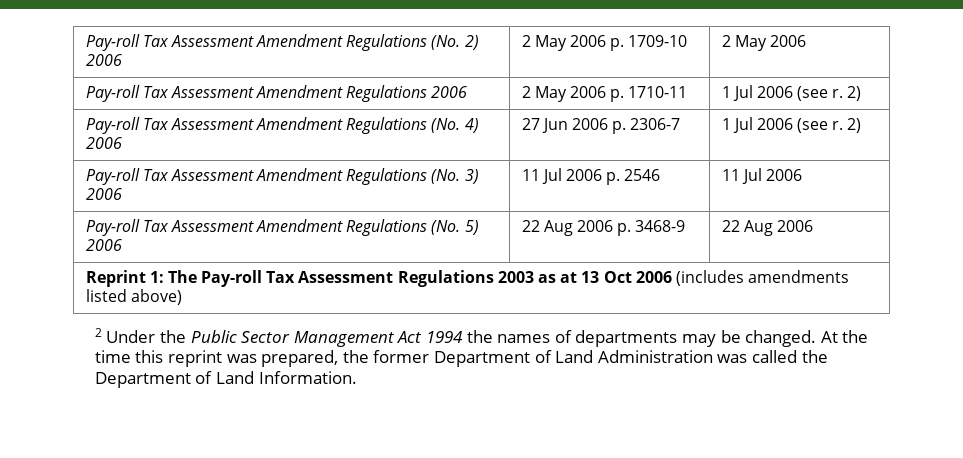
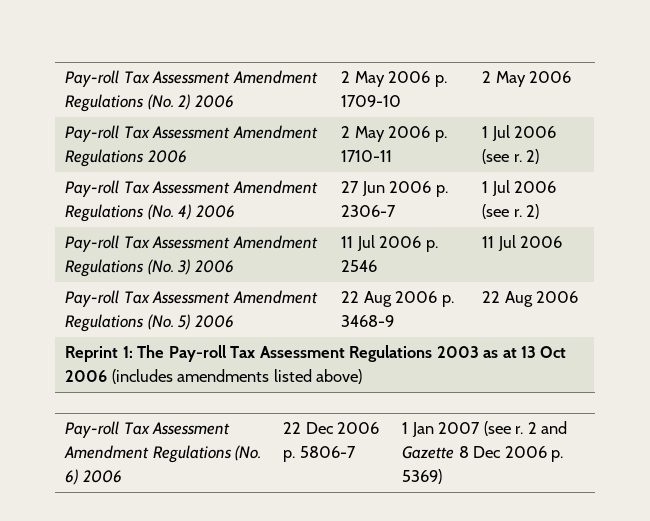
- 2 Under the Public Sector Management Act 1994 the names of departments may be changed. At the time this reprint was prepared, the former Department of Land Administration was called the Department of Land Information.
+ Pay-roll Tax Assessment Amendment Regulations (No. 6) 2006 | 22 Dec 2006 p. 5806-7 | 1 Jan 2007 (see r. 2 and Gazette 8 Dec 2006 p. 5369)

